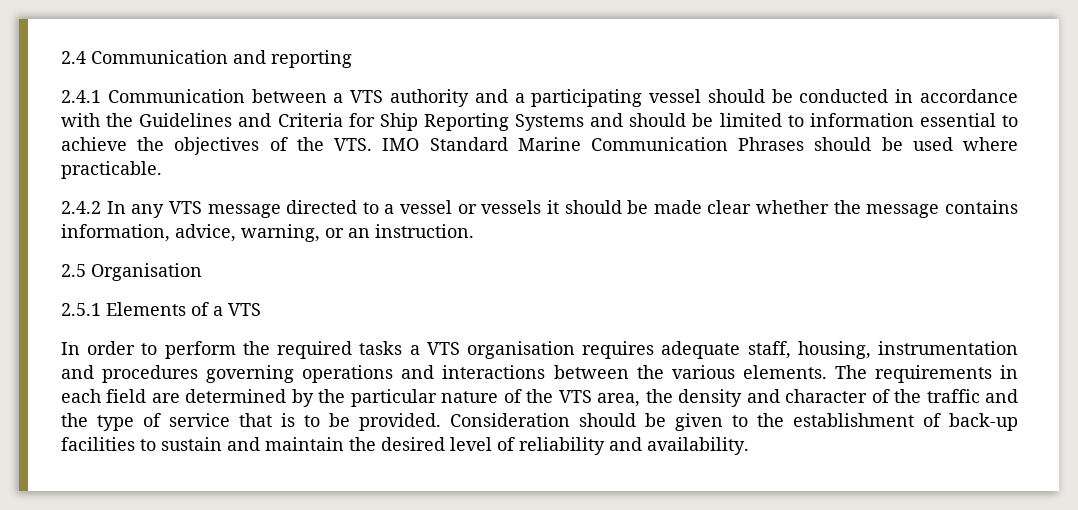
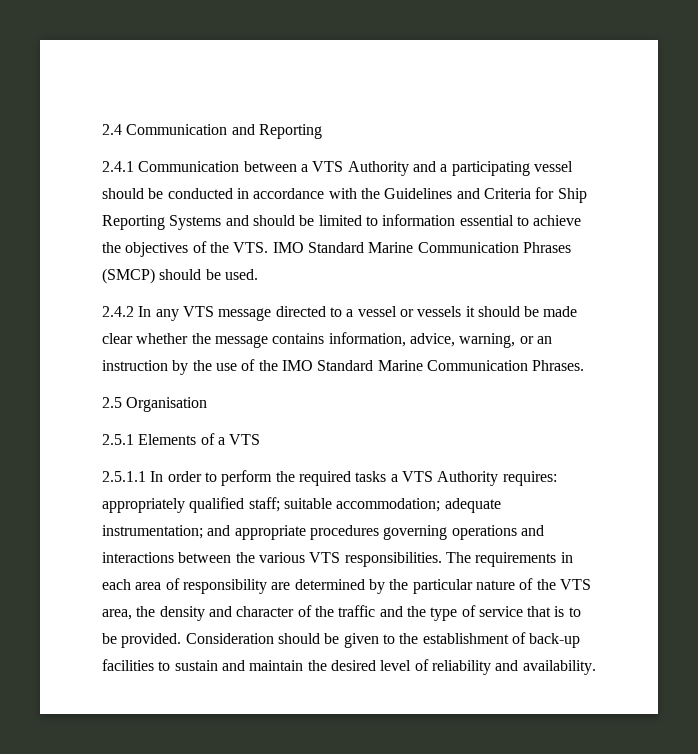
- 2.4 Communication and reporting
+ 2.4 Communication and Reporting
- 2.4.1 Communication between a VTS authority and a participating vessel should be conducted in accordance with the Guidelines and Criteria for Ship Reporting Systems and should be limited to information essential to achieve the objectives of the VTS. IMO Standard Marine Communication Phrases should be used where practicable.
+ 2.4.1 Communication between a VTS Authority and a participating vessel should be conducted in accordance with the Guidelines and Criteria for Ship Reporting Systems and should be limited to information essential to achieve the objectives of the VTS. IMO Standard Marine Communication Phrases (SMCP) should be used.
- 2.4.2 In any VTS message directed to a vessel or vessels it should be made clear whether the message contains information, advice, warning, or an instruction.
+ 2.4.2 In any VTS message directed to a vessel or vessels it should be made clear whether the message contains information, advice, warning, or an instruction by the use of the IMO Standard Marine Communication Phrases.
- In order to perform the required tasks a VTS organisation requires adequate staff, housing, instrumentation and procedures governing operations and interactions between the various elements.
+ 2.5.1.1 In order to perform the required tasks a VTS Authority requires: appropriately qualified staff; suitable accommodation; adequate instrumentation; and appropriate procedures governing operations and interactions between the various VTS responsibilities.
- The requirements in each field are determined by the particular nature of the VTS area, the density and character of the traffic and the type of service that is to be provided.
+ The requirements in each area of responsibility are determined by the particular nature of the VTS area, the density and character of the traffic and the type of service that is to be provided.

